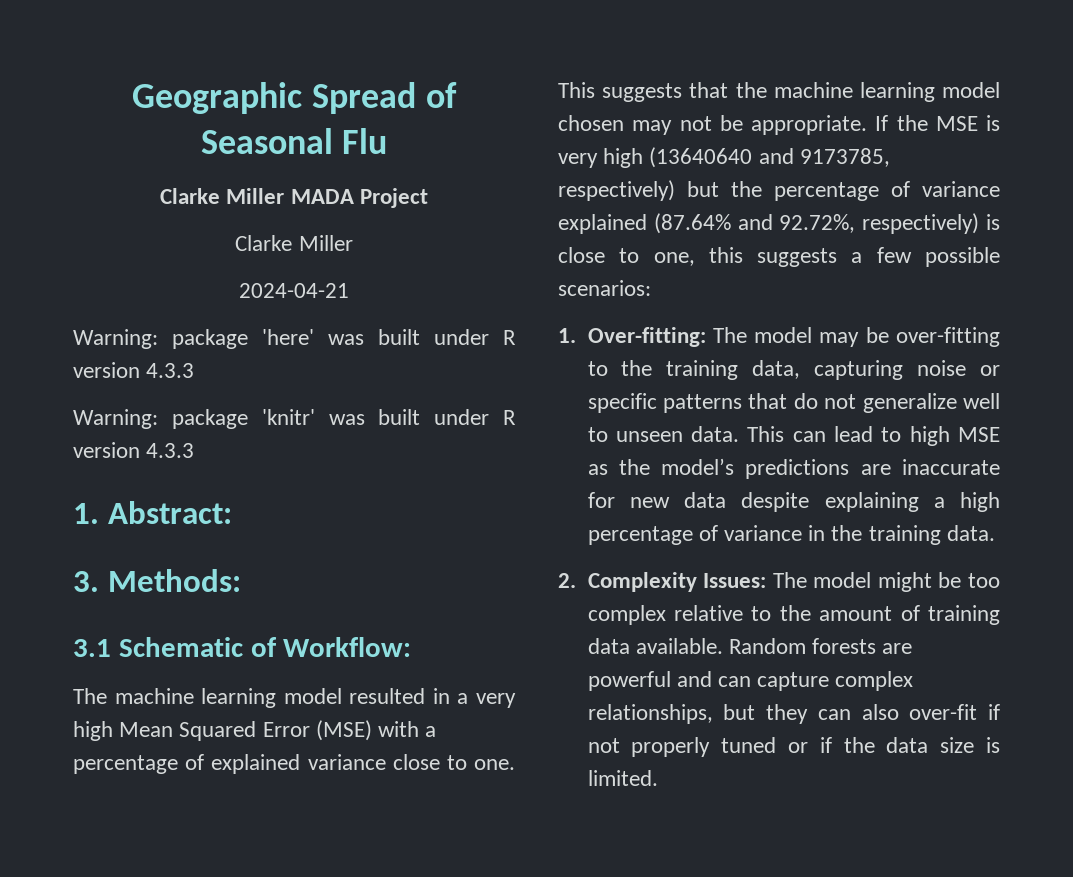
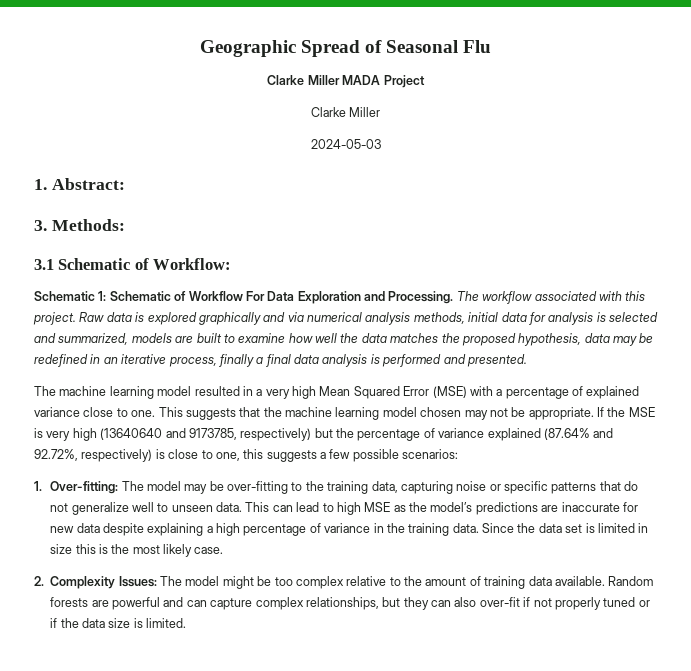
- 2024-04-21
- Warning: package 'here' was built under R version 4.3.3
- Warning: package 'knitr' was built under R version 4.3.3
+ 2024-05-03
+ Schematic 1: Schematic of Workflow For Data Exploration and Processing. The workflow associated with this project. Raw data is explored graphically and via numerical analysis methods, initial data for analysis is selected and summarized, models are built to examine how well the data matches the proposed hypothesis, data may be redefined in an iterative process, finally a final data analysis is performed and presented.
+ Since the data set is limited in size this is the most likely case.

